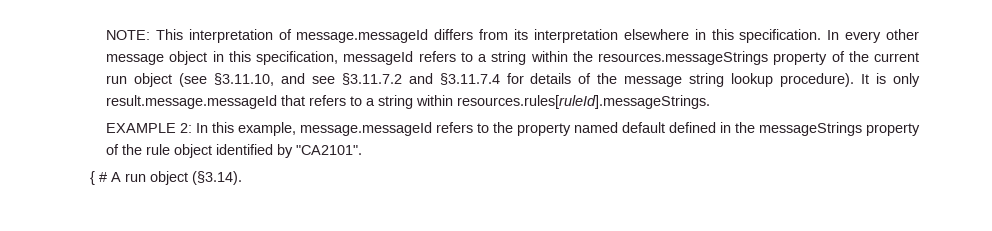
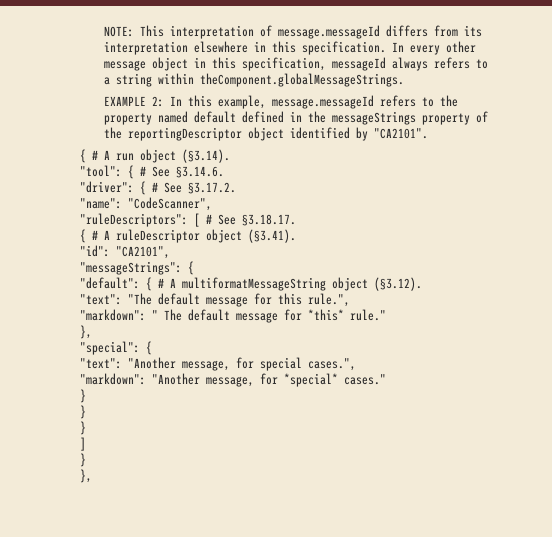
- In every other message object in this specification, messageId refers to a string within the resources.messageStrings property of the current run object (see §3.11.10, and see §3.11.7.2 and §3.11.7.4 for details of the message string lookup procedure). It is only result.message.messageId that refers to a string within resources.rules[ruleId].messageStrings.
+ In every other message object in this specification, messageId always refers to a string within theComponent.globalMessageStrings.
- EXAMPLE 2: In this example, message.messageId refers to the property named default defined in the messageStrings property of the rule object identified by "CA2101".
+ EXAMPLE 2: In this example, message.messageId refers to the property named default defined in the messageStrings property of the reportingDescriptor object identified by "CA2101".
+ "tool": { # See §3.14.6.
+ "driver": { # See §3.17.2.
+ "name": "CodeScanner",
+ "ruleDescriptors": [ # See §3.18.17.
+ { # A ruleDescriptor object (§3.41).
+ "id": "CA2101",
+ "messageStrings": {
+ "default": { # A multiformatMessageString object (§3.12).
+ "text": "The default message for this rule.",
+ "markdown": " The default message for *this* rule."
+ },
+ "special": {
+ "text": "Another message, for special cases.",
+ "markdown": "Another message, for *special* cases."
+ }
+ }
+ }
+ ]
+ }
+ },

